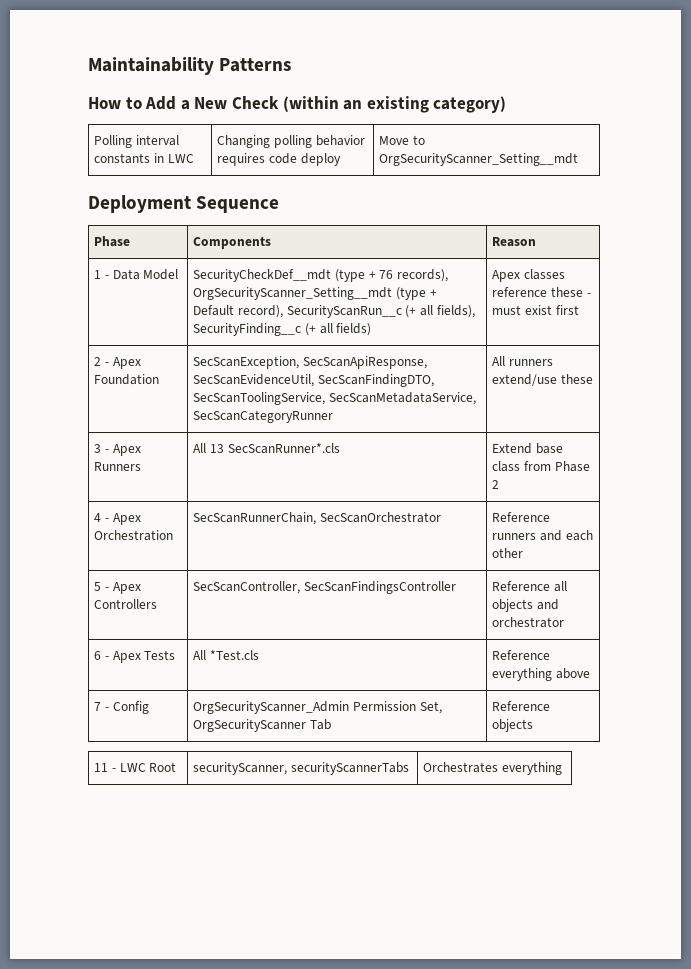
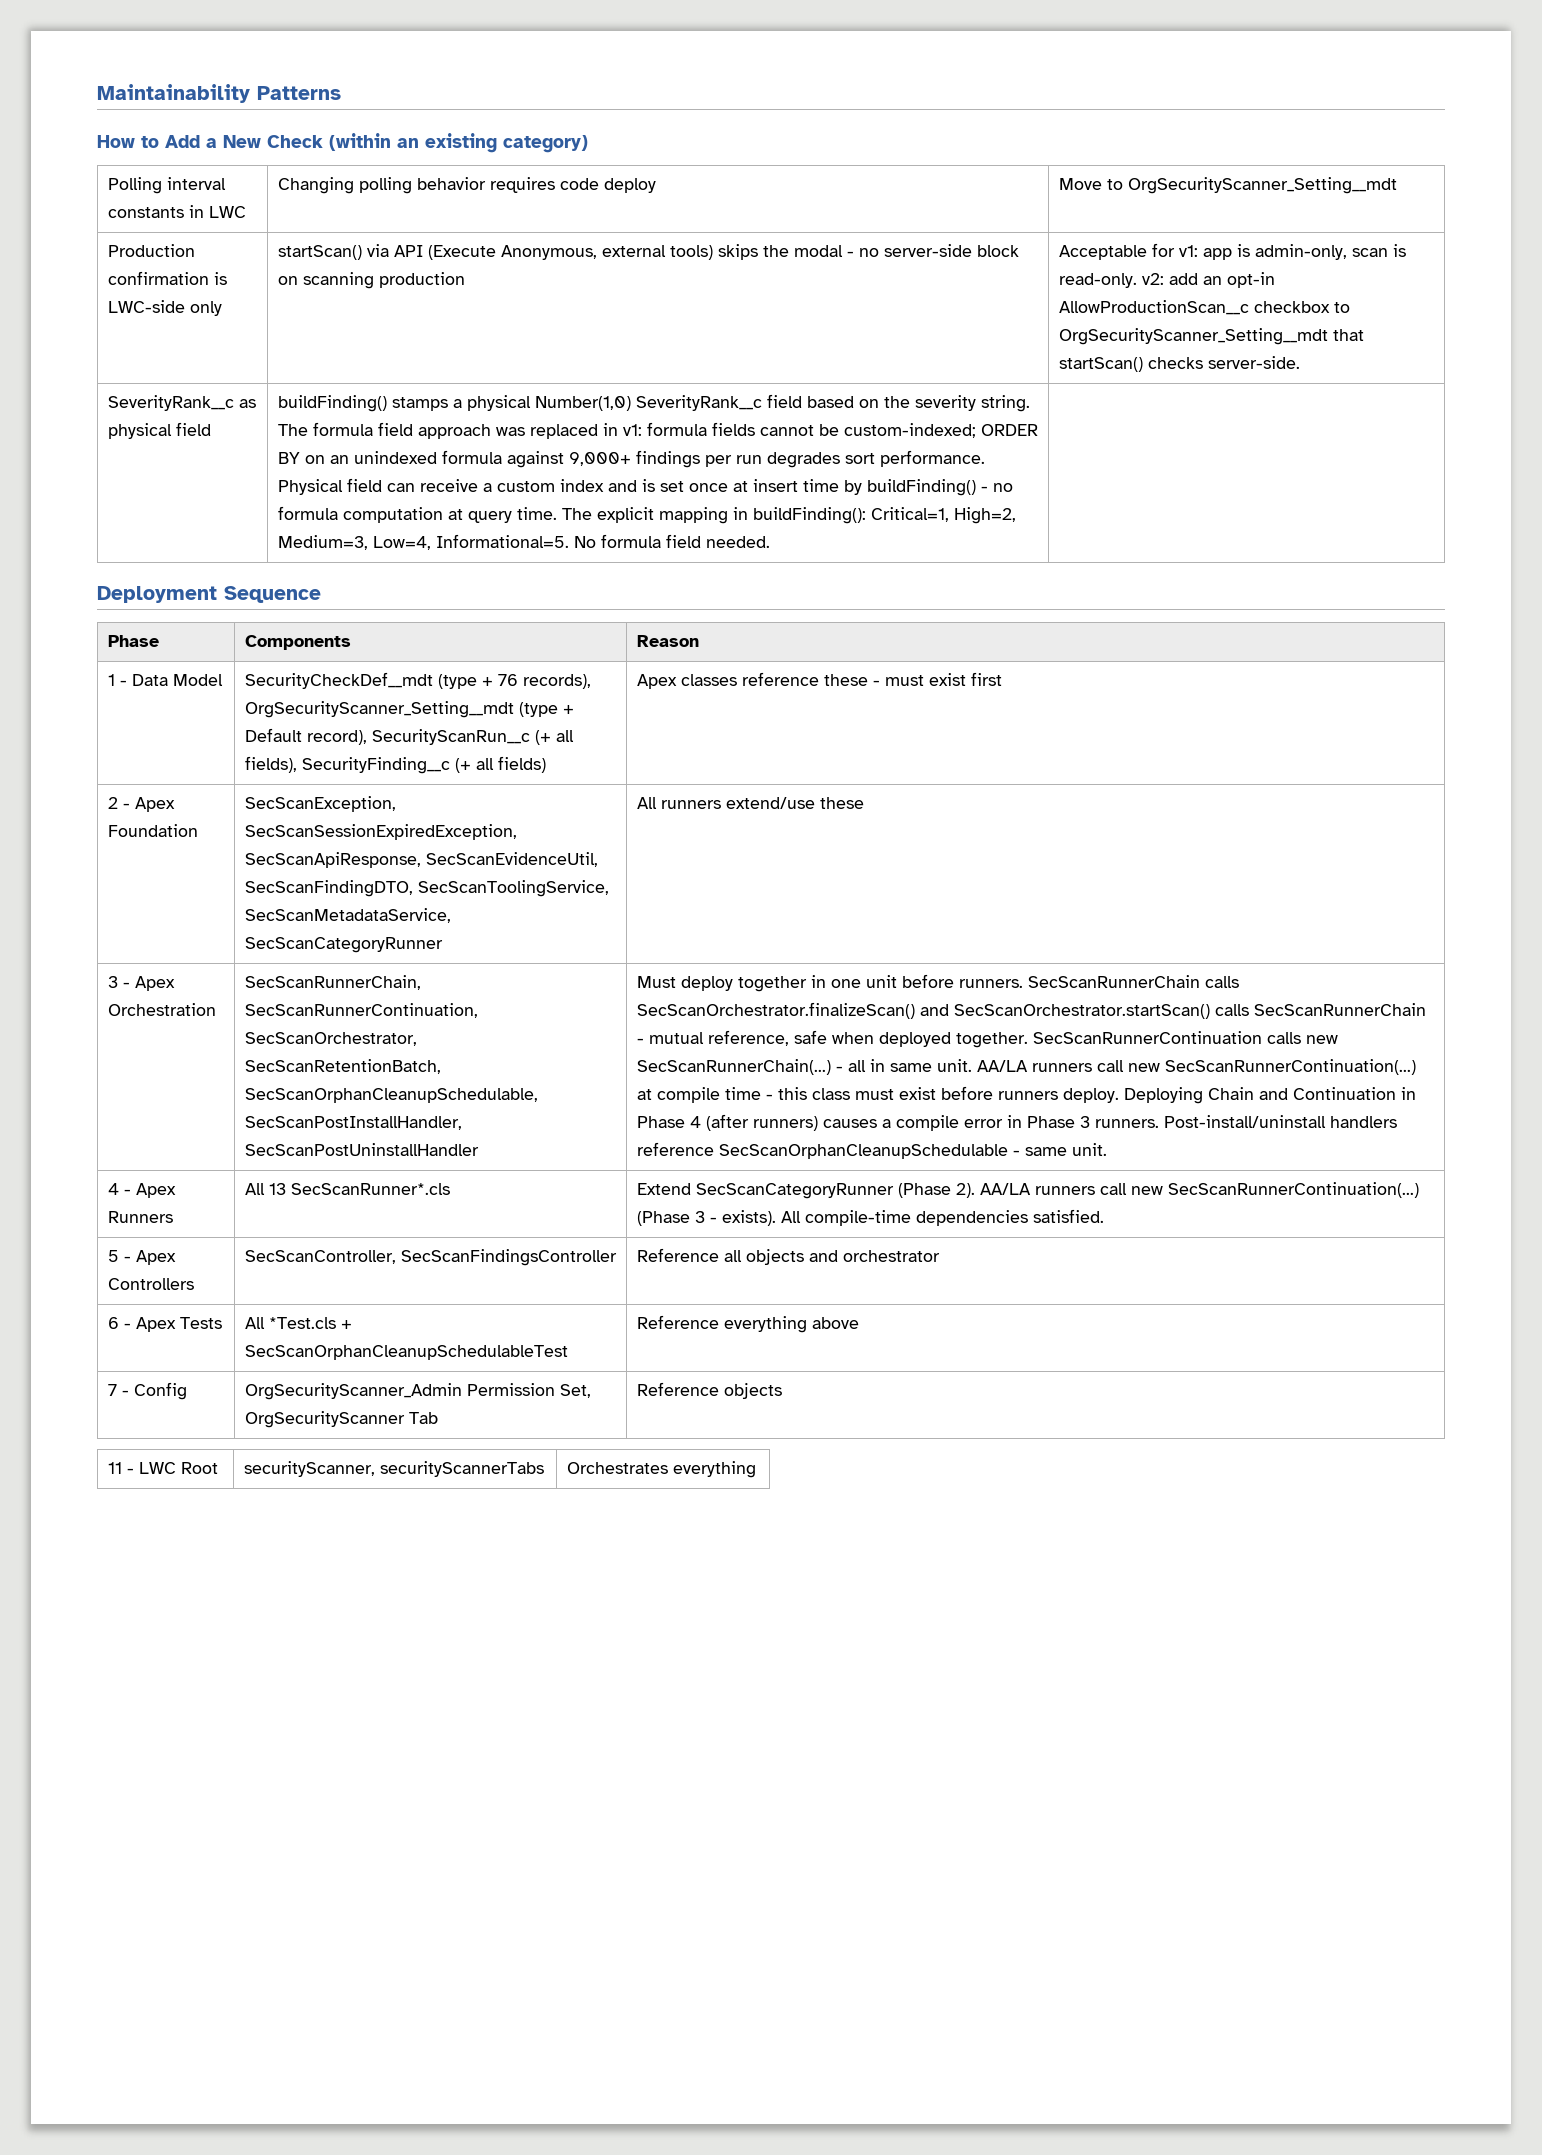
+ Production confirmation is LWC-side only | startScan() via API (Execute Anonymous, external tools) skips the modal - no server-side block on scanning production | Acceptable for v1: app is admin-only, scan is read-only. v2: add an opt-in AllowProductionScan__c checkbox to OrgSecurityScanner_Setting__mdt that startScan() checks server-side.
+ SeverityRank__c as physical field | buildFinding() stamps a physical Number(1,0) SeverityRank__c field based on the severity string. The formula field approach was replaced in v1: formula fields cannot be custom-indexed; ORDER BY on an unindexed formula against 9,000+ findings per run degrades sort performance. Physical field can receive a custom index and is set once at insert time by buildFinding() - no formula computation at query time. The explicit mapping in buildFinding(): Critical=1, High=2, Medium=3, Low=4, Informational=5. No formula field needed.
- 2 - Apex Foundation | SecScanException, SecScanApiResponse, SecScanEvidenceUtil, SecScanFindingDTO, SecScanToolingService, SecScanMetadataService, SecScanCategoryRunner | All runners extend/use these
+ 2 - Apex Foundation | SecScanException, SecScanSessionExpiredException, SecScanApiResponse, SecScanEvidenceUtil, SecScanFindingDTO, SecScanToolingService, SecScanMetadataService, SecScanCategoryRunner | All runners extend/use these
- 3 - Apex Runners | All 13 SecScanRunner*.cls | Extend base class from Phase 2
- 4 - Apex Orchestration | SecScanRunnerChain, SecScanOrchestrator | Reference runners and each other
+ 3 - Apex Orchestration | SecScanRunnerChain, SecScanRunnerContinuation, SecScanOrchestrator, SecScanRetentionBatch, SecScanOrphanCleanupSchedulable, SecScanPostInstallHandler, SecScanPostUninstallHandler | Must deploy together in one unit before runners. SecScanRunnerChain calls SecScanOrchestrator.finalizeScan() and SecScanOrchestrator.startScan() calls SecScanRunnerChain - mutual reference, safe when deployed together. SecScanRunnerContinuation calls new SecScanRunnerChain(...) - all in same unit. AA/LA runners call new SecScanRunnerContinuation(...) at compile time - this class must exist before runners deploy. Deploying Chain and Continuation in Phase 4 (after runners) causes a compile error in Phase 3 runners. Post-install/uninstall handlers reference SecScanOrphanCleanupSchedulable - same unit.
+ 4 - Apex Runners | All 13 SecScanRunner*.cls | Extend SecScanCategoryRunner (Phase 2). AA/LA runners call new SecScanRunnerContinuation(...) (Phase 3 - exists). All compile-time dependencies satisfied.
- 6 - Apex Tests | All *Test.cls | Reference everything above
+ 6 - Apex Tests | All *Test.cls + SecScanOrphanCleanupSchedulableTest | Reference everything above

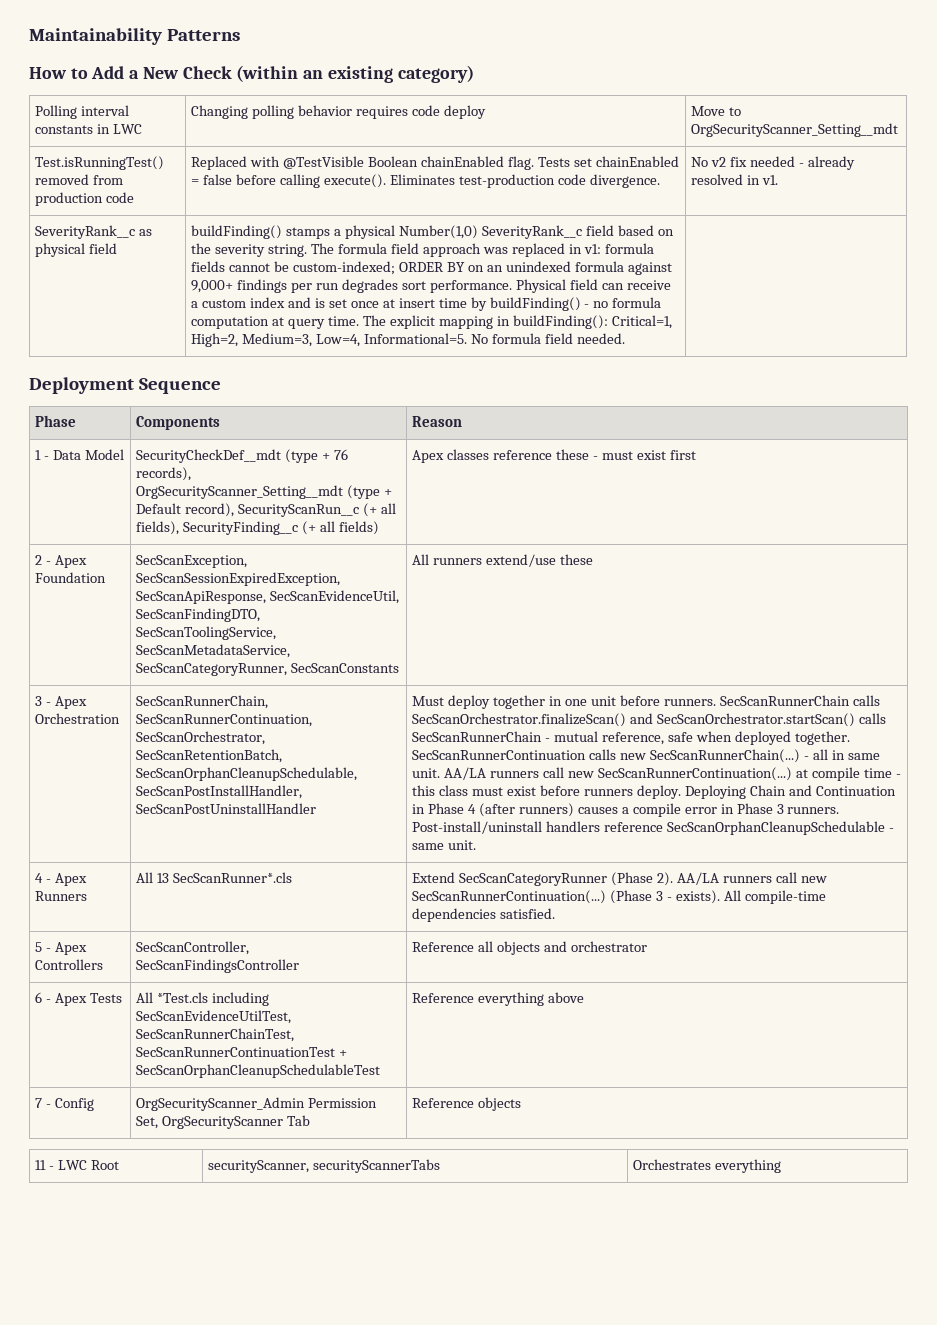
- Production confirmation is LWC-side only | startScan() via API (Execute Anonymous, external tools) skips the modal - no server-side block on scanning production | Acceptable for v1: app is admin-only, scan is read-only. v2: add an opt-in AllowProductionScan__c checkbox to OrgSecurityScanner_Setting__mdt that startScan() checks server-side.
+ Test.isRunningTest() removed from production code | Replaced with @TestVisible Boolean chainEnabled flag. Tests set chainEnabled = false before calling execute(). Eliminates test-production code divergence. | No v2 fix needed - already resolved in v1.
- 2 - Apex Foundation | SecScanException, SecScanSessionExpiredException, SecScanApiResponse, SecScanEvidenceUtil, SecScanFindingDTO, SecScanToolingService, SecScanMetadataService, SecScanCategoryRunner | All runners extend/use these
+ 2 - Apex Foundation | SecScanException, SecScanSessionExpiredException, SecScanApiResponse, SecScanEvidenceUtil, SecScanFindingDTO, SecScanToolingService, SecScanMetadataService, SecScanCategoryRunner, SecScanConstants | All runners extend/use these
- 6 - Apex Tests | All *Test.cls + SecScanOrphanCleanupSchedulableTest | Reference everything above
+ 6 - Apex Tests | All *Test.cls including SecScanEvidenceUtilTest, SecScanRunnerChainTest, SecScanRunnerContinuationTest + SecScanOrphanCleanupSchedulableTest | Reference everything above

